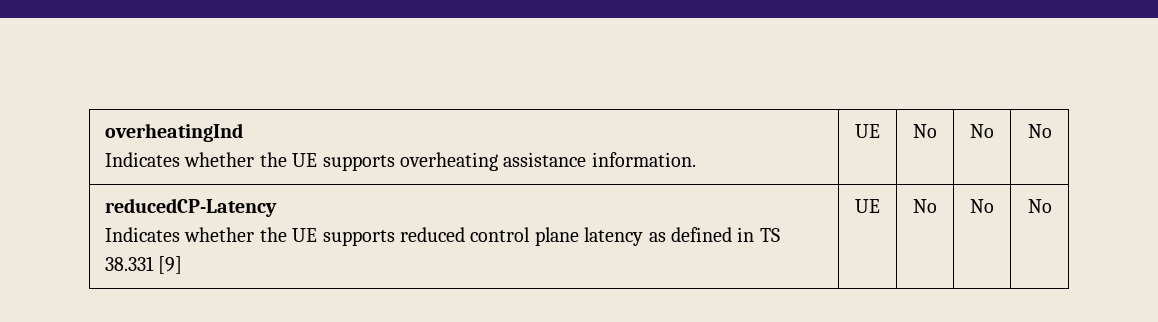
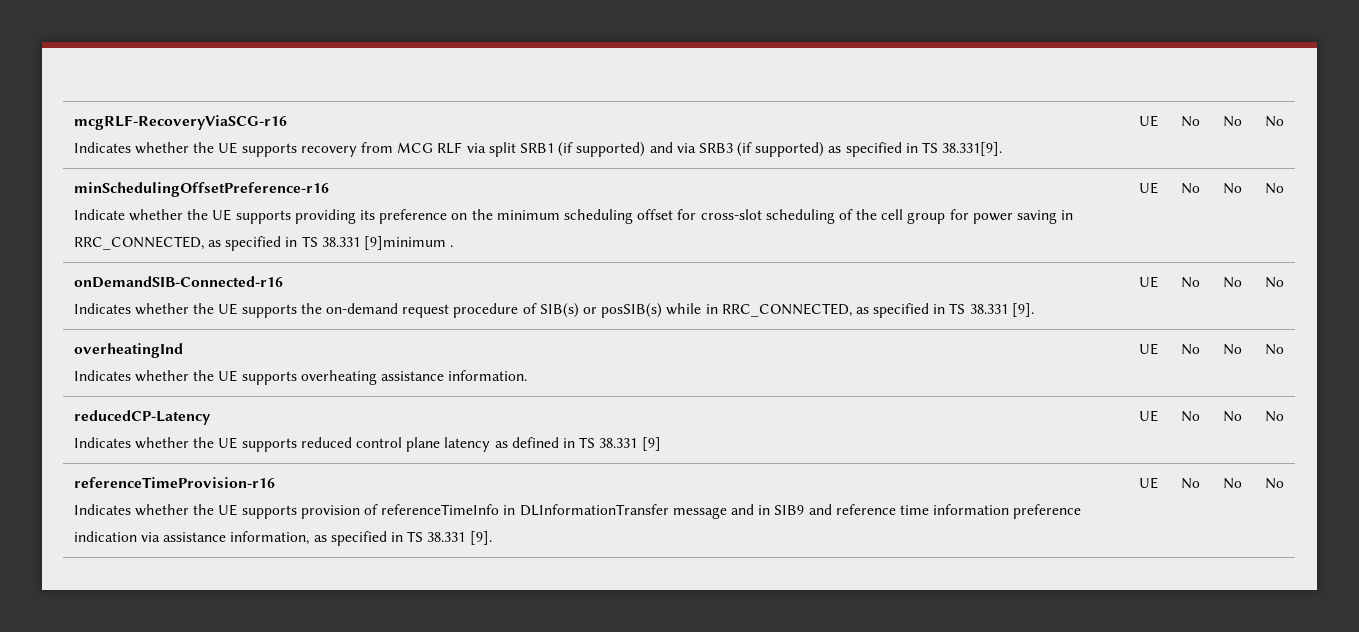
+ mcgRLF-RecoveryViaSCG-r16
+ Indicates whether the UE supports recovery from MCG RLF via split SRB1 (if supported) and via SRB3 (if supported) as specified in TS 38.331[9]. | UE | No | No | No
+ minSchedulingOffsetPreference-r16
+ Indicate whether the UE supports providing its preference on the minimum scheduling offset for cross-slot scheduling of the cell group for power saving in RRC_CONNECTED, as specified in TS 38.331 [9]minimum . | UE | No | No | No
+ onDemandSIB-Connected-r16
+ Indicates whether the UE supports the on-demand request procedure of SIB(s) or posSIB(s) while in RRC_CONNECTED, as specified in TS 38.331 [9]. | UE | No | No | No
+ referenceTimeProvision-r16
+ Indicates whether the UE supports provision of referenceTimeInfo in DLInformationTransfer message and in SIB9 and reference time information preference indication via assistance information, as specified in TS 38.331 [9]. | UE | No | No | No

